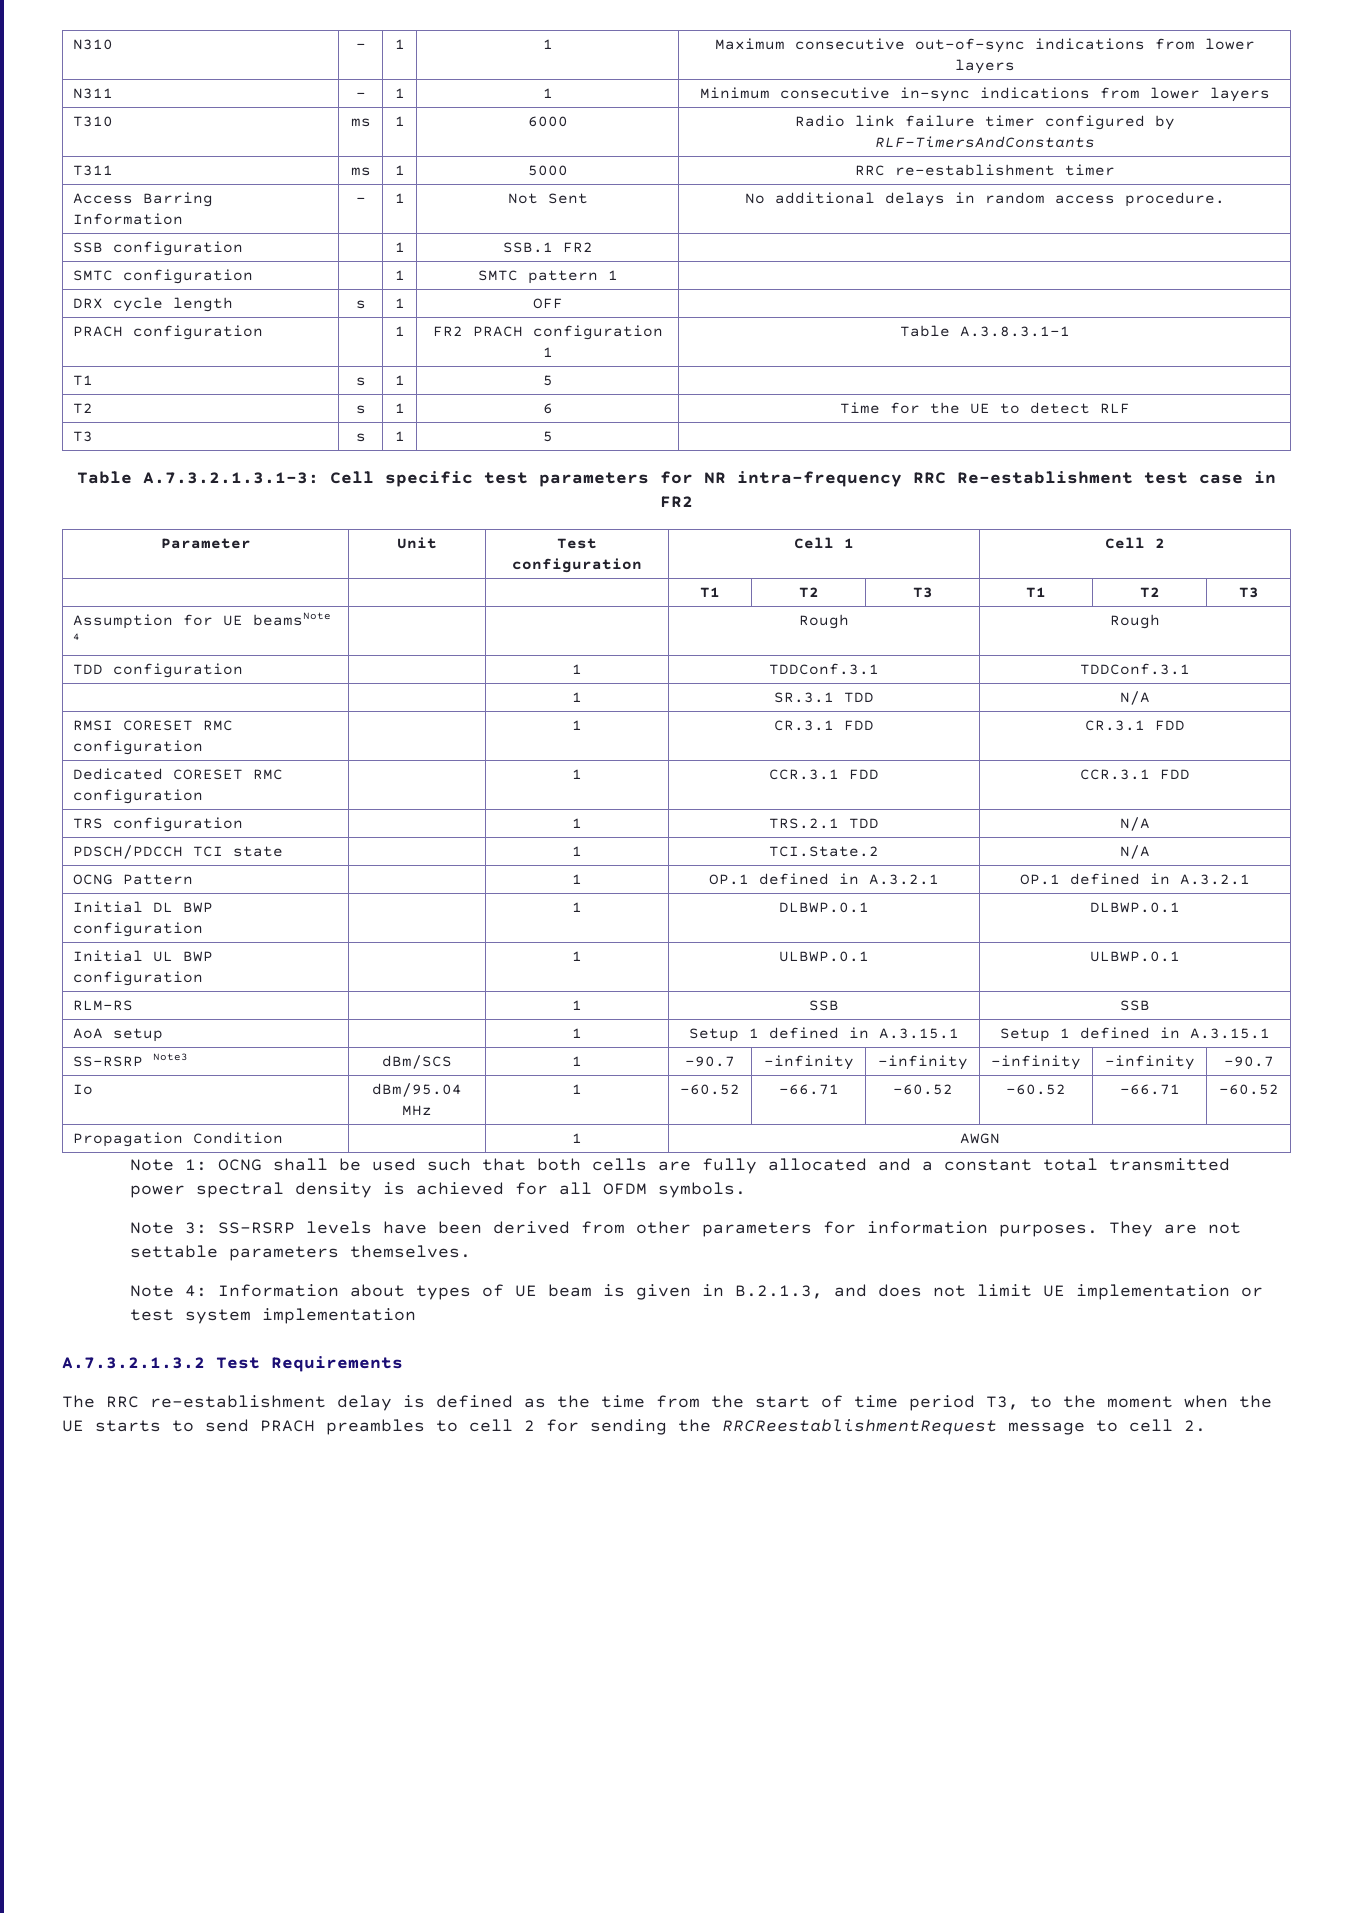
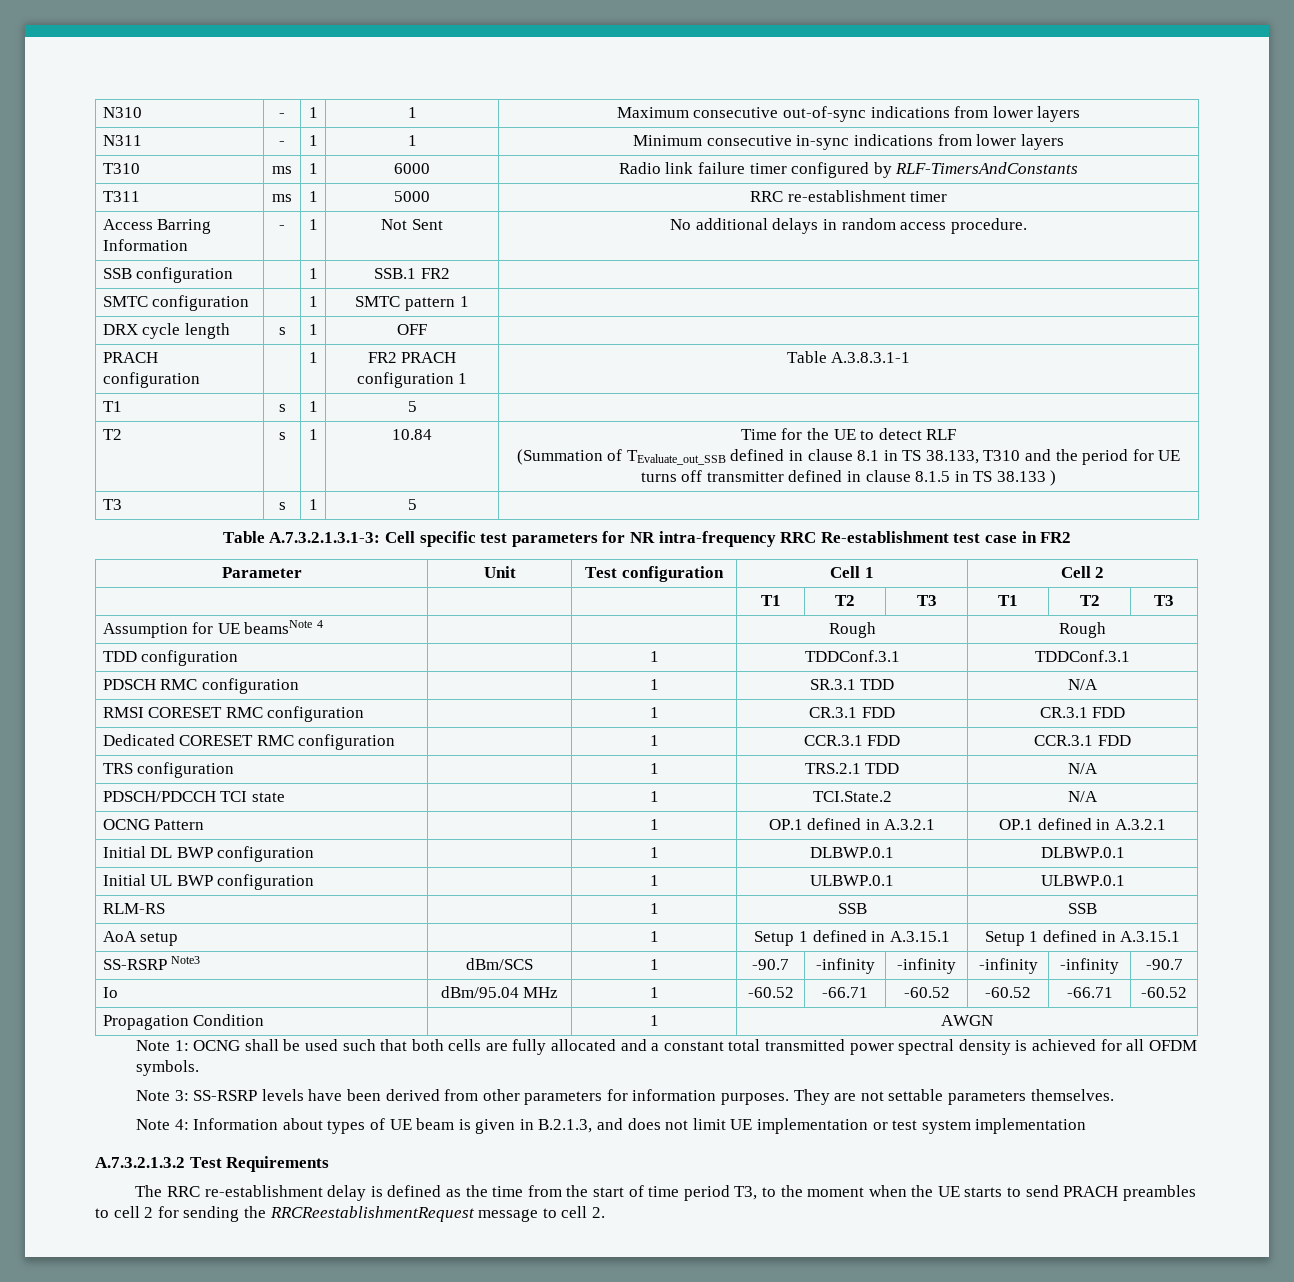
- T2 | s | 1 | 6 | Time for the UE to detect RLF
+ T2 | s | 1 | 10.84 | Time for the UE to detect RLF
+ (Summation of TEvaluate_out_SSB defined in clause 8.1 in TS 38.133, T310 and the period for UE turns off transmitter defined in clause 8.1.5 in TS 38.133 )
- | | 1 | SR.3.1 TDD | N/A
+ PDSCH RMC configuration | | 1 | SR.3.1 TDD | N/A

